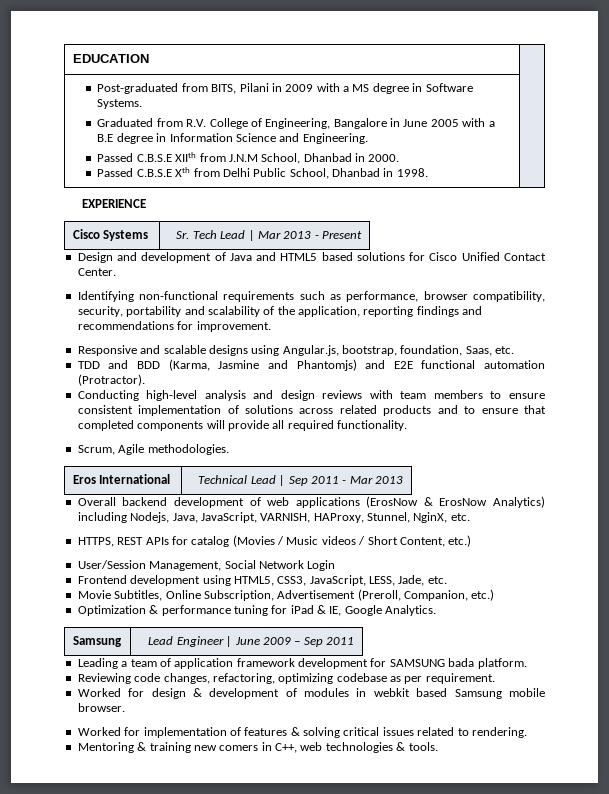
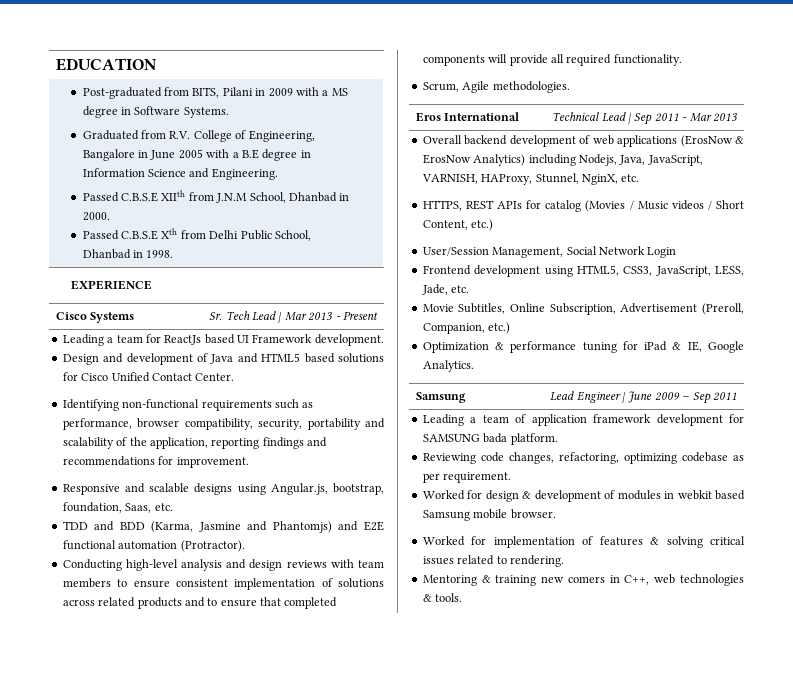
+ Leading a team for ReactJs based UI Framework development.

